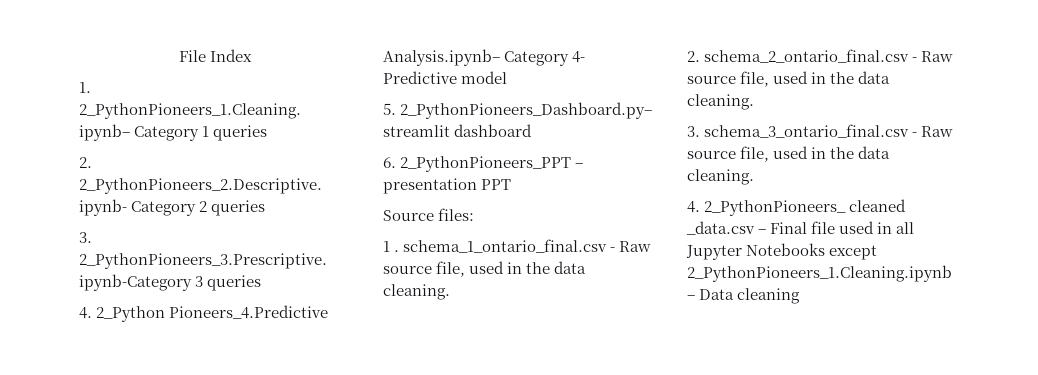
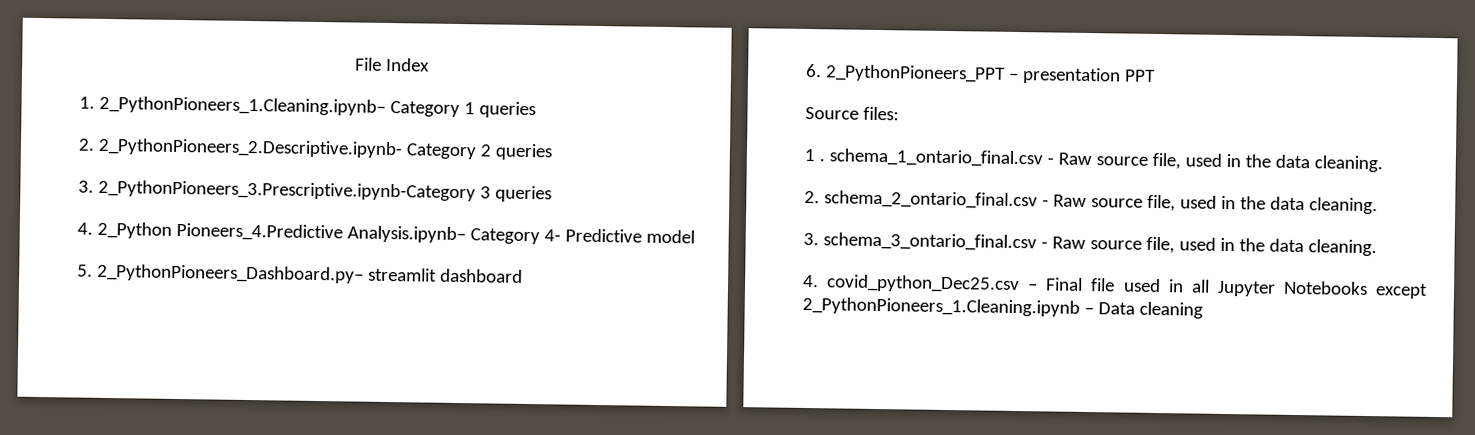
- 4. 2_PythonPioneers_ cleaned _data.csv – Final file used in all Jupyter Notebooks except 2_PythonPioneers_1.Cleaning.ipynb – Data cleaning
+ 4. covid_python_Dec25.csv – Final file used in all Jupyter Notebooks except 2_PythonPioneers_1.Cleaning.ipynb – Data cleaning

